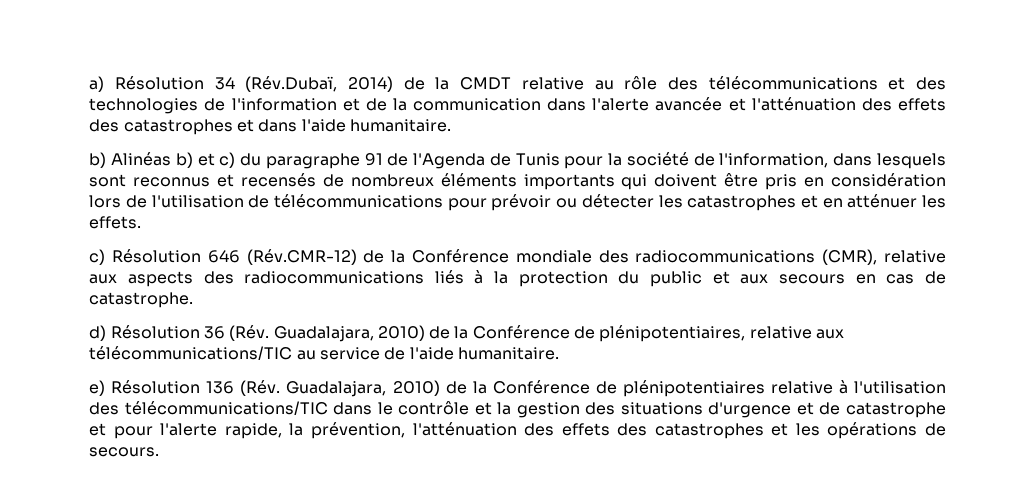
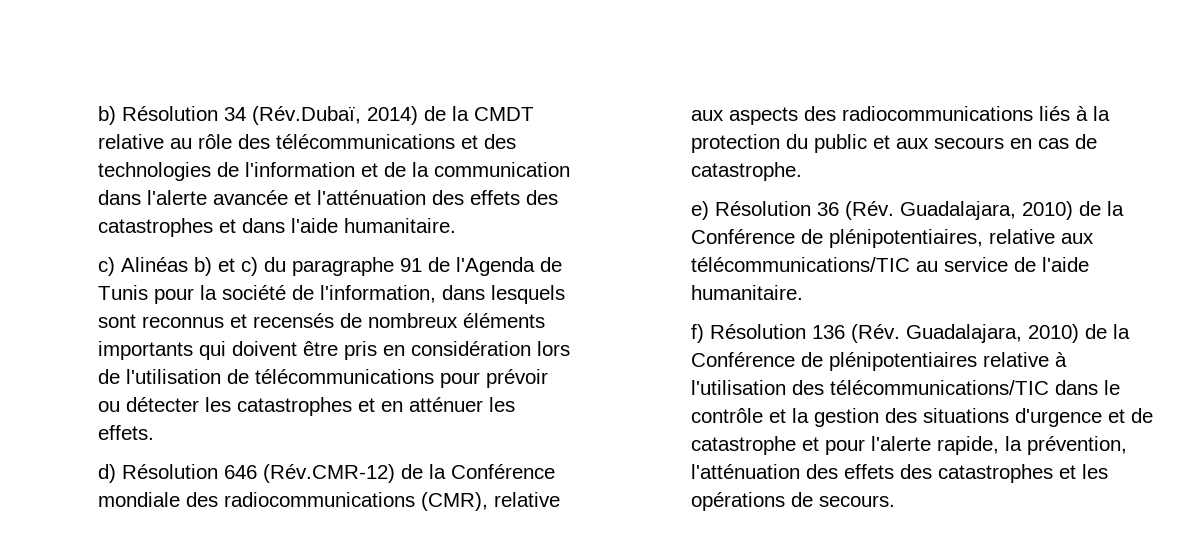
- a) Résolution 34 (Rév.Dubaï, 2014) de la CMDT relative au rôle des télécommunications et des technologies de l'information et de la communication dans l'alerte avancée et l'atténuation des effets des catastrophes et dans l'aide humanitaire.
+ b) Résolution 34 (Rév.Dubaï, 2014) de la CMDT relative au rôle des télécommunications et des technologies de l'information et de la communication dans l'alerte avancée et l'atténuation des effets des catastrophes et dans l'aide humanitaire.
- b) Alinéas b) et c) du paragraphe 91 de l'Agenda de Tunis pour la société de l'information, dans lesquels sont reconnus et recensés de nombreux éléments importants qui doivent être pris en considération lors de l'utilisation de télécommunications pour prévoir ou détecter les catastrophes et en atténuer les effets.
+ c) Alinéas b) et c) du paragraphe 91 de l'Agenda de Tunis pour la société de l'information, dans lesquels sont reconnus et recensés de nombreux éléments importants qui doivent être pris en considération lors de l'utilisation de télécommunications pour prévoir ou détecter les catastrophes et en atténuer les effets.
- c) Résolution 646 (Rév.CMR-12) de la Conférence mondiale des radiocommunications (CMR), relative aux aspects des radiocommunications liés à la protection du public et aux secours en cas de catastrophe.
+ d) Résolution 646 (Rév.CMR-12) de la Conférence mondiale des radiocommunications (CMR), relative aux aspects des radiocommunications liés à la protection du public et aux secours en cas de catastrophe.
- d) Résolution 36 (Rév. Guadalajara, 2010) de la Conférence de plénipotentiaires, relative aux télécommunications/TIC au service de l'aide humanitaire.
+ e) Résolution 36 (Rév. Guadalajara, 2010) de la Conférence de plénipotentiaires, relative aux télécommunications/TIC au service de l'aide humanitaire.
- e) Résolution 136 (Rév. Guadalajara, 2010) de la Conférence de plénipotentiaires relative à l'utilisation des télécommunications/TIC dans le contrôle et la gestion des situations d'urgence et de catastrophe et pour l'alerte rapide, la prévention, l'atténuation des effets des catastrophes et les opérations de secours.
+ f) Résolution 136 (Rév. Guadalajara, 2010) de la Conférence de plénipotentiaires relative à l'utilisation des télécommunications/TIC dans le contrôle et la gestion des situations d'urgence et de catastrophe et pour l'alerte rapide, la prévention, l'atténuation des effets des catastrophes et les opérations de secours.

